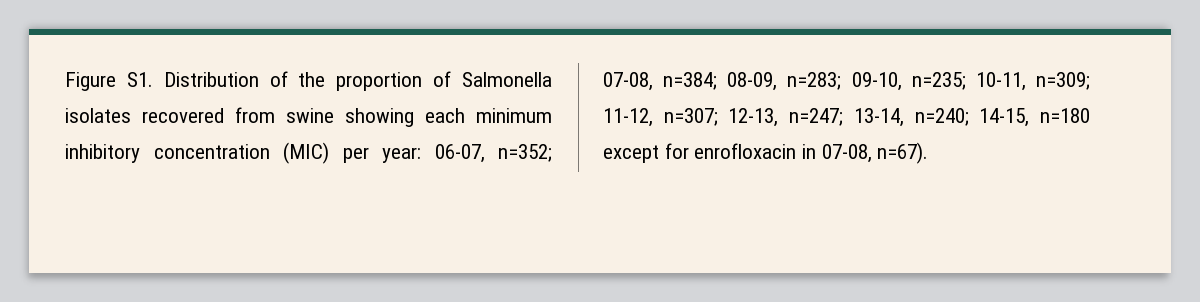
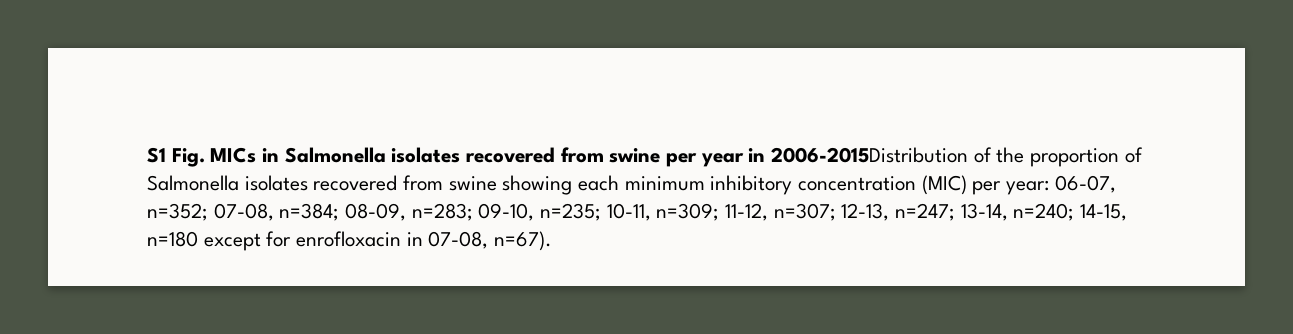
- Figure S1. Distribution of the proportion of Salmonella isolates recovered from swine showing each minimum inhibitory concentration (MIC) per year: 06-07, n=352; 07-08, n=384; 08-09, n=283; 09-10, n=235; 10-11, n=309; 11-12, n=307; 12-13, n=247; 13-14, n=240; 14-15, n=180 except for enrofloxacin in 07-08, n=67).
+ S1 Fig. MICs in Salmonella isolates recovered from swine per year in 2006-2015Distribution of the proportion of Salmonella isolates recovered from swine showing each minimum inhibitory concentration (MIC) per year: 06-07, n=352; 07-08, n=384; 08-09, n=283; 09-10, n=235; 10-11, n=309; 11-12, n=307; 12-13, n=247; 13-14, n=240; 14-15, n=180 except for enrofloxacin in 07-08, n=67).

